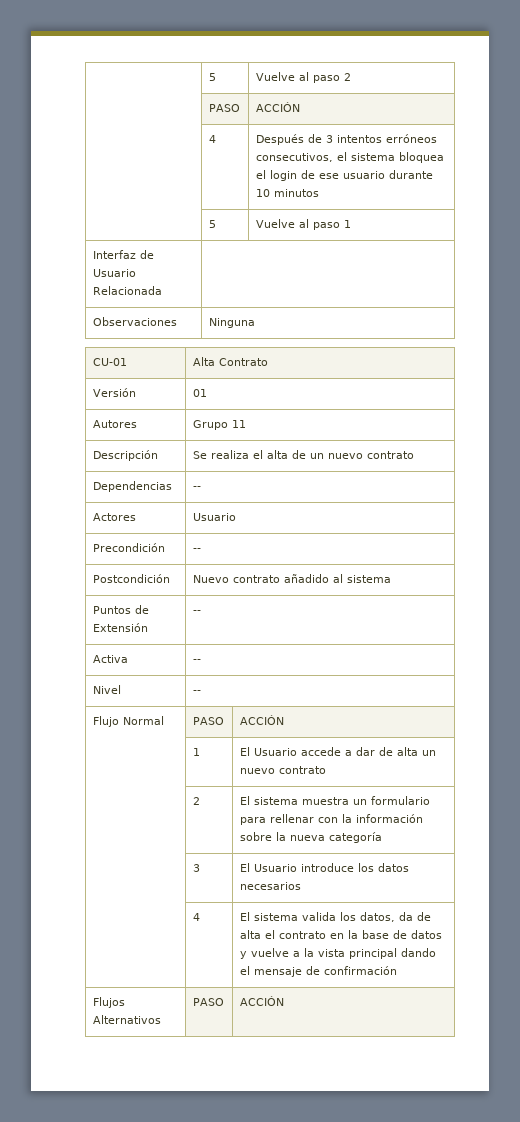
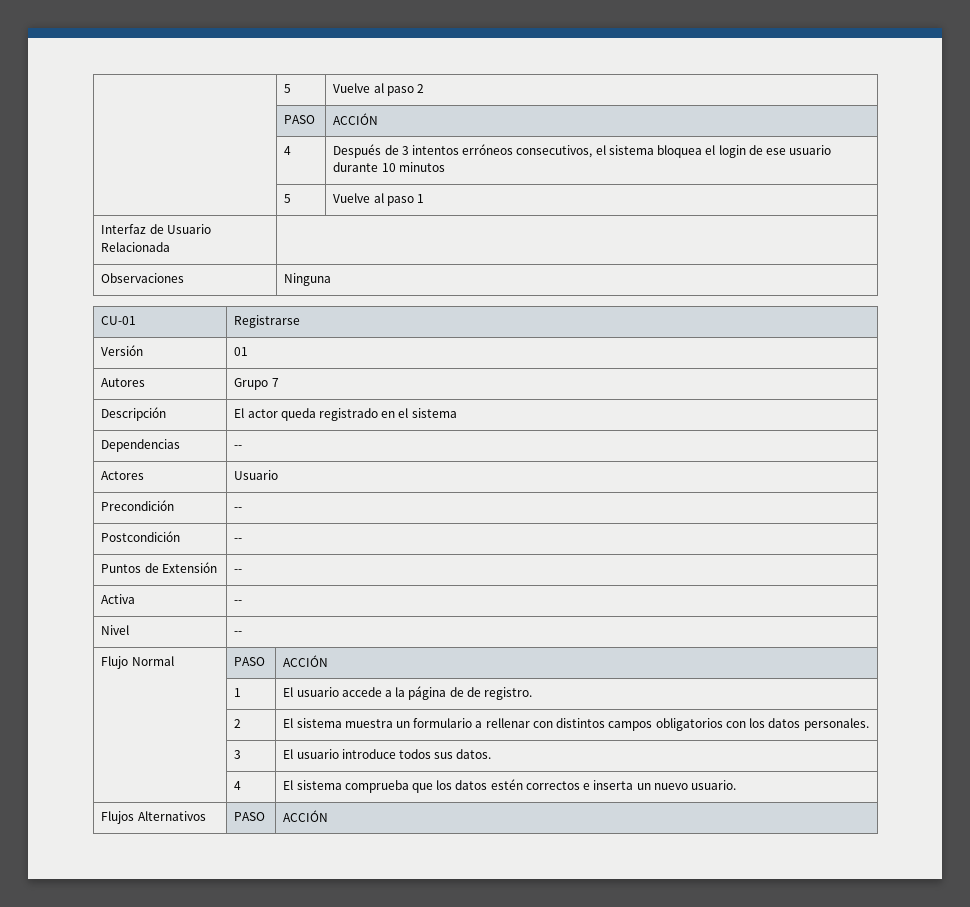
- CU-01 | Alta Contrato
+ CU-01 | Registrarse
- Autores | Grupo 11
+ Autores | Grupo 7
- Descripción | Se realiza el alta de un nuevo contrato
+ Descripción | El actor queda registrado en el sistema
- Postcondición | Nuevo contrato añadido al sistema
+ Postcondición | --
- | 1 | El Usuario accede a dar de alta un nuevo contrato
+ | 1 | El usuario accede a la página de de registro.
- | 2 | El sistema muestra un formulario para rellenar con la información sobre la nueva categoría
- | 3 | El Usuario introduce los datos necesarios
- | 4 | El sistema valida los datos, da de alta el contrato en la base de datos y vuelve a la vista principal dando el mensaje de confirmación
+ | 2 | El sistema muestra un formulario a rellenar con distintos campos obligatorios con los datos personales.
+ | 3 | El usuario introduce todos sus datos.
+ | 4 | El sistema comprueba que los datos estén correctos e inserta un nuevo usuario.

